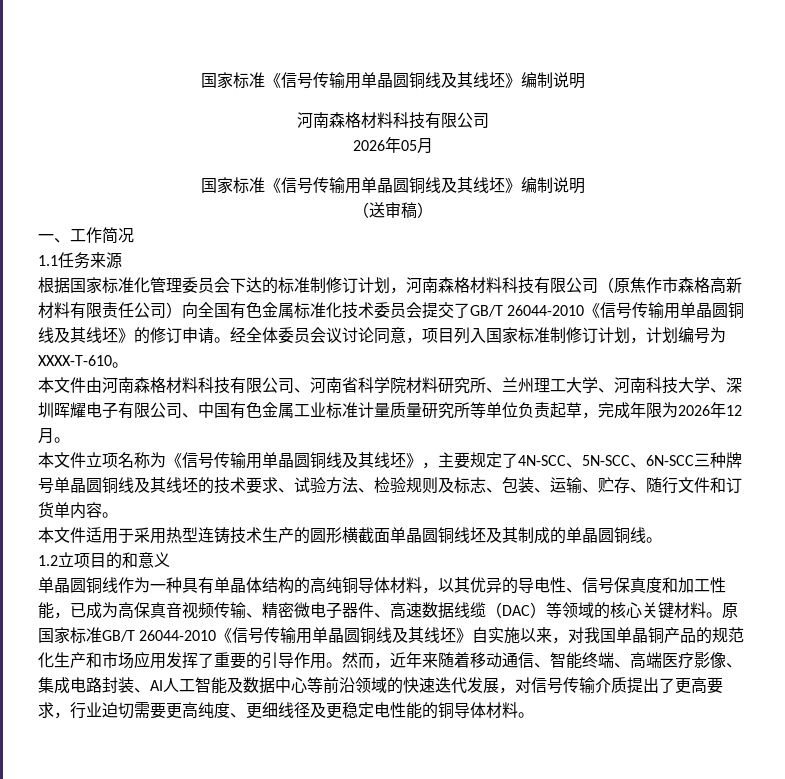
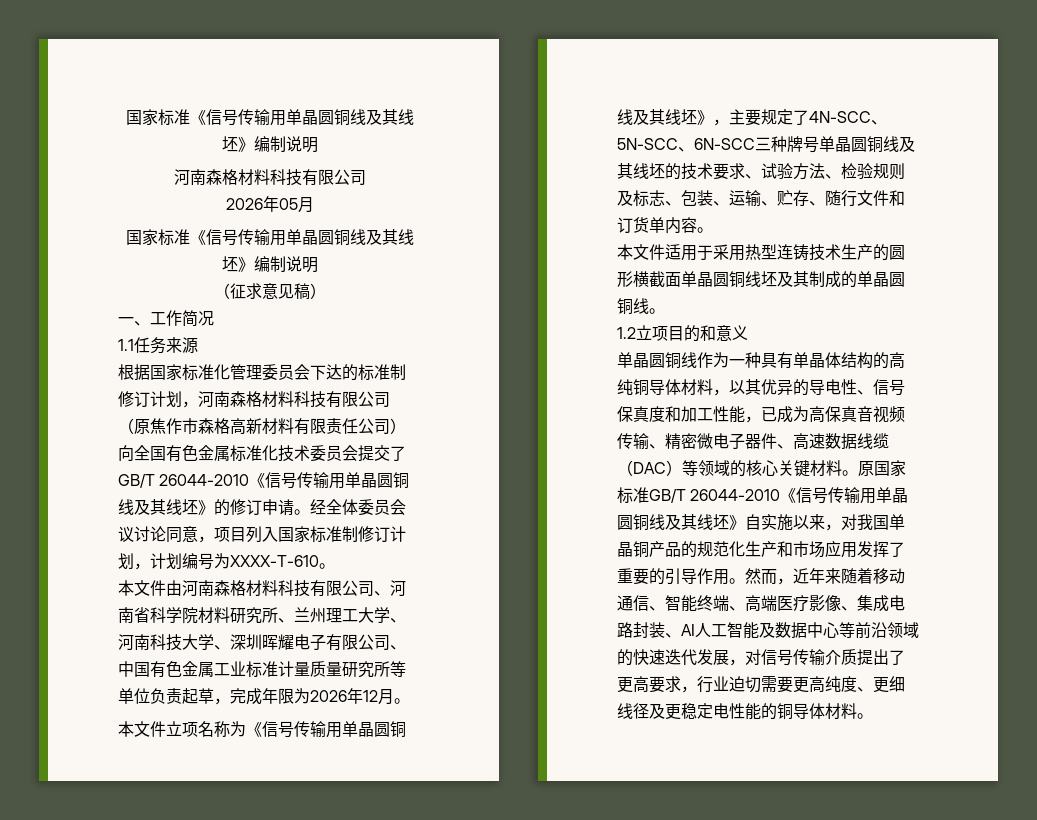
- （送审稿）
+ （征求意见稿）

